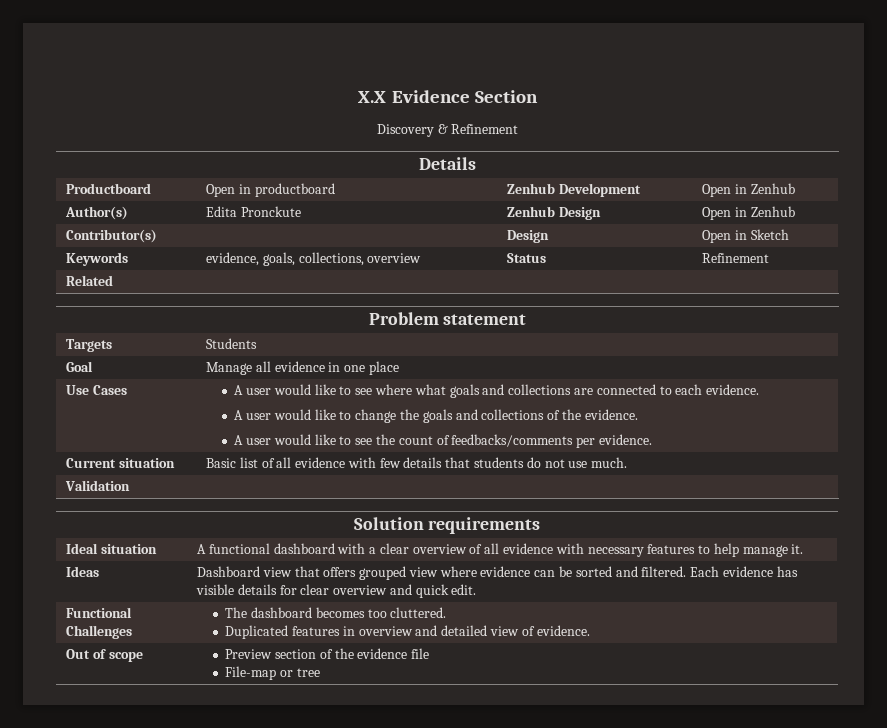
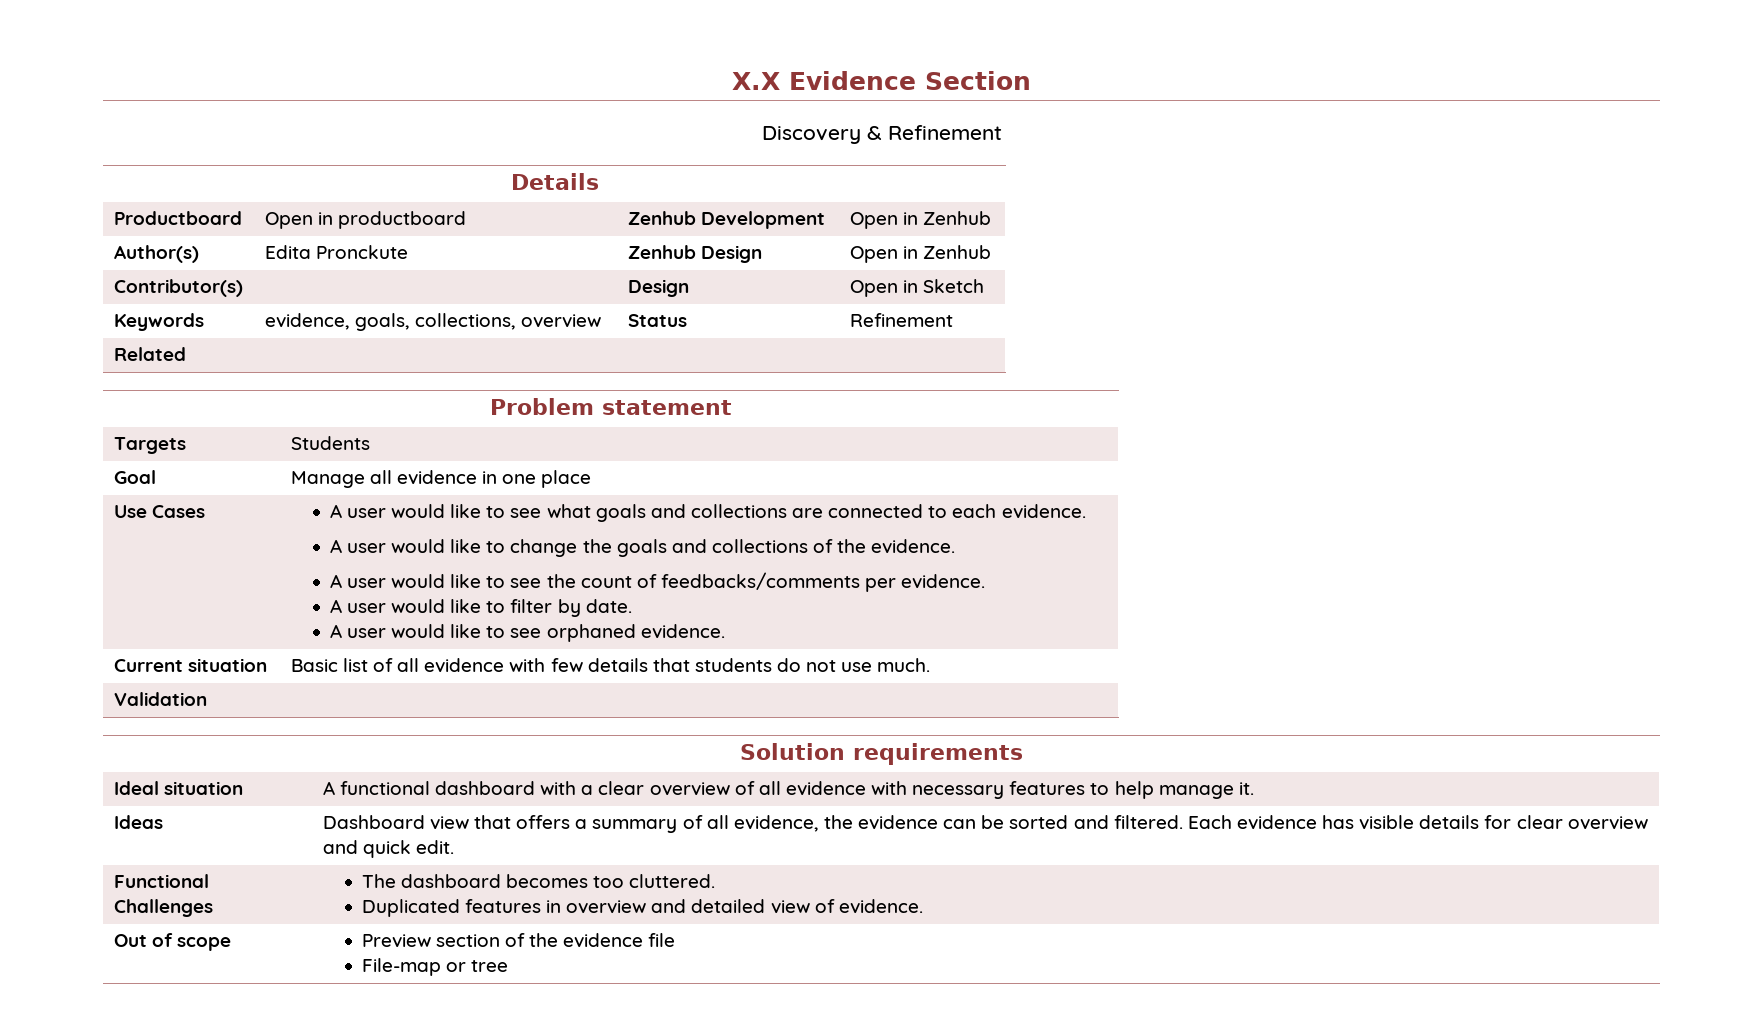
- A user would like to see where what goals and collections are connected to each evidence.
+ A user would like to see what goals and collections are connected to each evidence.
+ A user would like to filter by date.
+ A user would like to see orphaned evidence.
- Ideas | Dashboard view that offers grouped view where evidence can be sorted and filtered. Each evidence has visible details for clear overview and quick edit.
+ Ideas | Dashboard view that offers a summary of all evidence, the evidence can be sorted and filtered. Each evidence has visible details for clear overview and quick edit.

